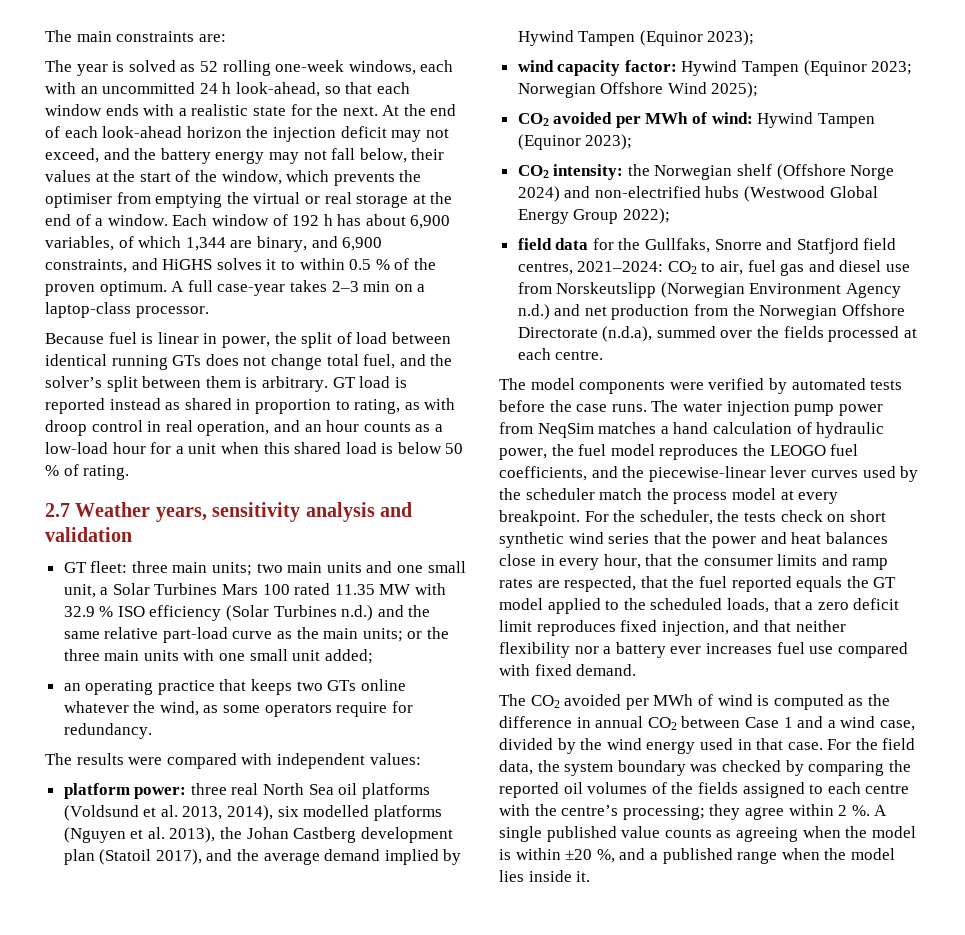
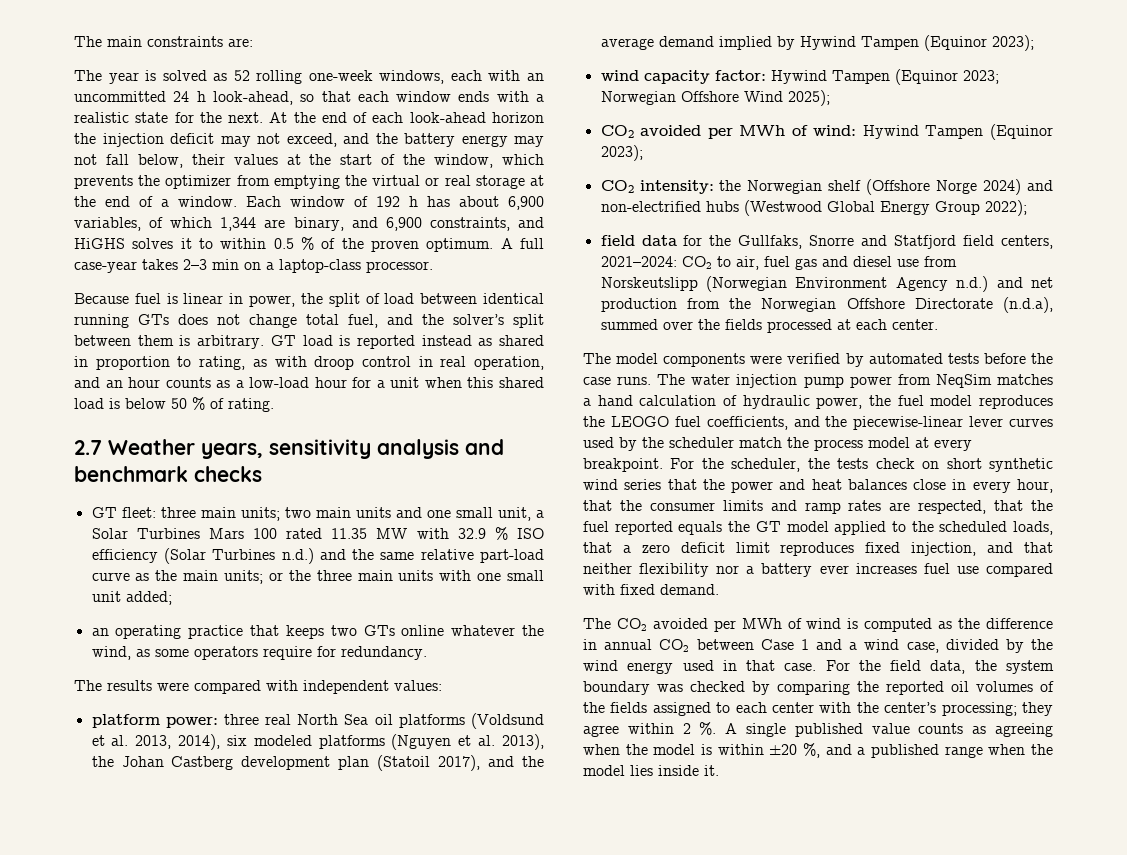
- At the end of each look-ahead horizon the injection deficit may not exceed, and the battery energy may not fall below, their values at the start of the window, which prevents the optimiser from emptying the virtual or real storage at the end of a window.
+ At the end of each look-ahead horizon the injection deficit may not exceed, and the battery energy may not fall below, their values at the start of the window, which prevents the optimizer from emptying the virtual or real storage at the end of a window.
- 2.7 Weather years, sensitivity analysis and validation
+ 2.7 Weather years, sensitivity analysis and benchmark checks
- platform power: three real North Sea oil platforms (Voldsund et al. 2013, 2014), six modelled platforms (Nguyen et al. 2013), the Johan Castberg development plan (Statoil 2017), and the average demand implied by Hywind Tampen (Equinor 2023);
+ platform power: three real North Sea oil platforms (Voldsund et al. 2013, 2014), six modeled platforms (Nguyen et al. 2013), the Johan Castberg development plan (Statoil 2017), and the average demand implied by Hywind Tampen (Equinor 2023);
- field data for the Gullfaks, Snorre and Statfjord field centres, 2021–2024: CO2 to air, fuel gas and diesel use from Norskeutslipp (Norwegian Environment Agency n.d.) and net production from the Norwegian Offshore Directorate (n.d.a), summed over the fields processed at each centre.
+ field data for the Gullfaks, Snorre and Statfjord field centers, 2021–2024: CO2 to air, fuel gas and diesel use from Norskeutslipp (Norwegian Environment Agency n.d.) and net production from the Norwegian Offshore Directorate (n.d.a), summed over the fields processed at each center.
- For the field data, the system boundary was checked by comparing the reported oil volumes of the fields assigned to each centre with the centre’s processing; they agree within 2 %.
+ For the field data, the system boundary was checked by comparing the reported oil volumes of the fields assigned to each center with the center’s processing; they agree within 2 %.

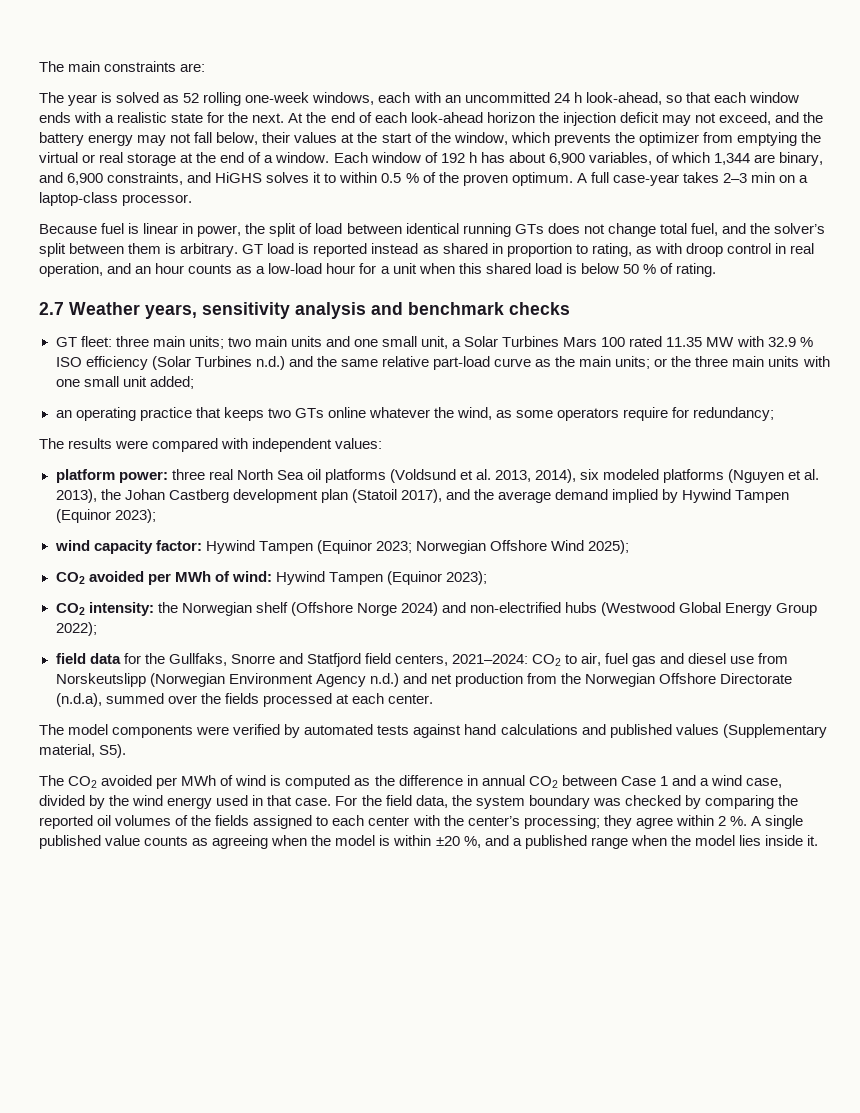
- an operating practice that keeps two GTs online whatever the wind, as some operators require for redundancy.
+ an operating practice that keeps two GTs online whatever the wind, as some operators require for redundancy;
- The model components were verified by automated tests before the case runs. The water injection pump power from NeqSim matches a hand calculation of hydraulic power, the fuel model reproduces the LEOGO fuel coefficients, and the piecewise-linear lever curves used by the scheduler match the process model at every breakpoint. For the scheduler, the tests check on short synthetic wind series that the power and heat balances close in every hour, that the consumer limits and ramp rates are respected, that the fuel reported equals the GT model applied to the scheduled loads, that a zero deficit limit reproduces fixed injection, and that neither flexibility nor a battery ever increases fuel use compared with fixed demand.
+ The model components were verified by automated tests against hand calculations and published values (Supplementary material, S5).

